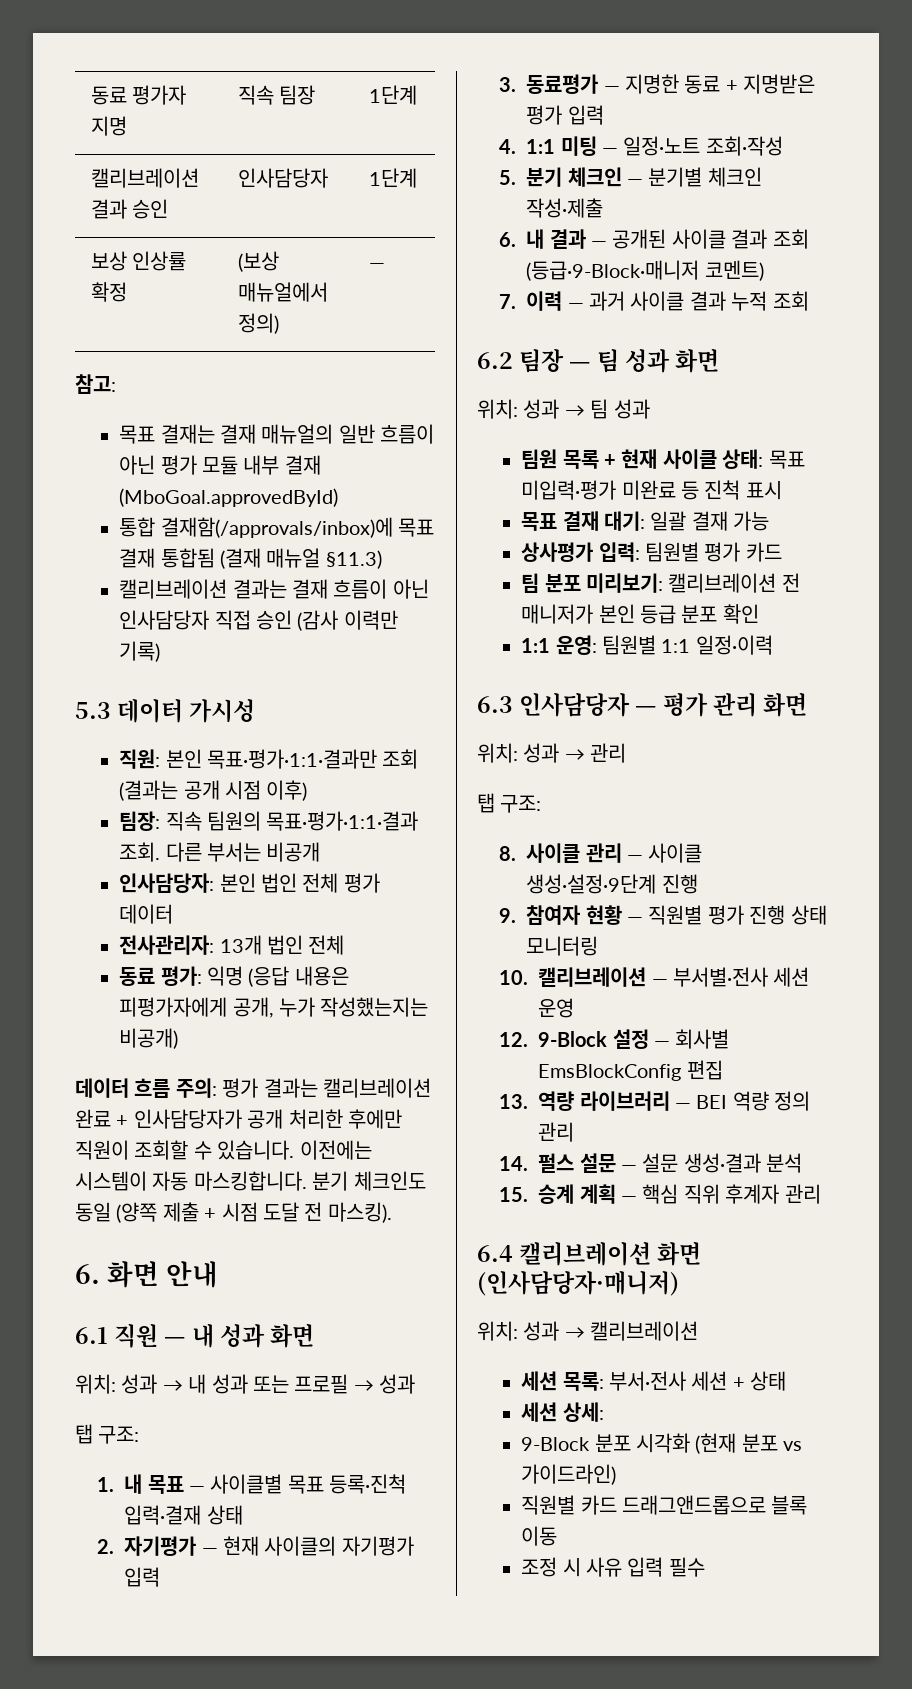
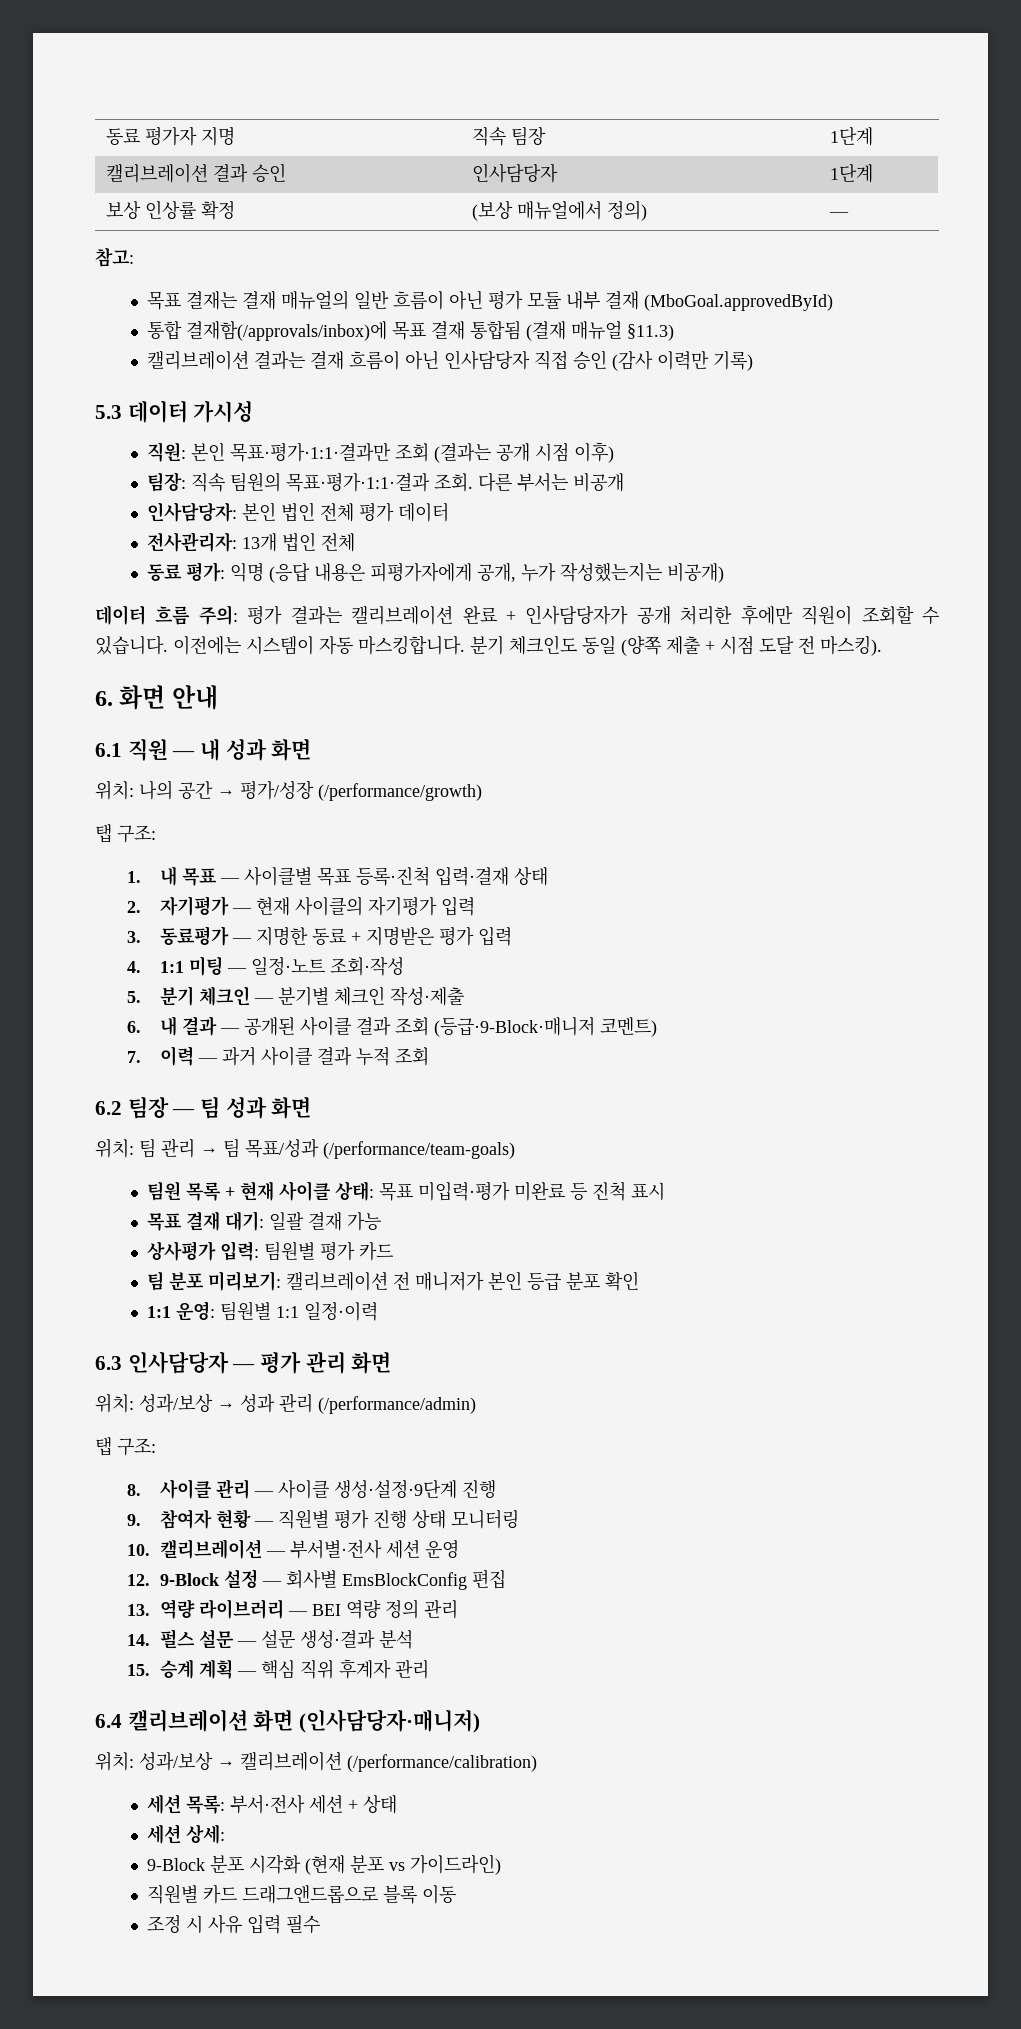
- 위치: 성과 → 내 성과 또는 프로필 → 성과
+ 위치: 나의 공간 → 평가/성장 (/performance/growth)
- 위치: 성과 → 팀 성과
+ 위치: 팀 관리 → 팀 목표/성과 (/performance/team-goals)
- 위치: 성과 → 관리
+ 위치: 성과/보상 → 성과 관리 (/performance/admin)
- 위치: 성과 → 캘리브레이션
+ 위치: 성과/보상 → 캘리브레이션 (/performance/calibration)

